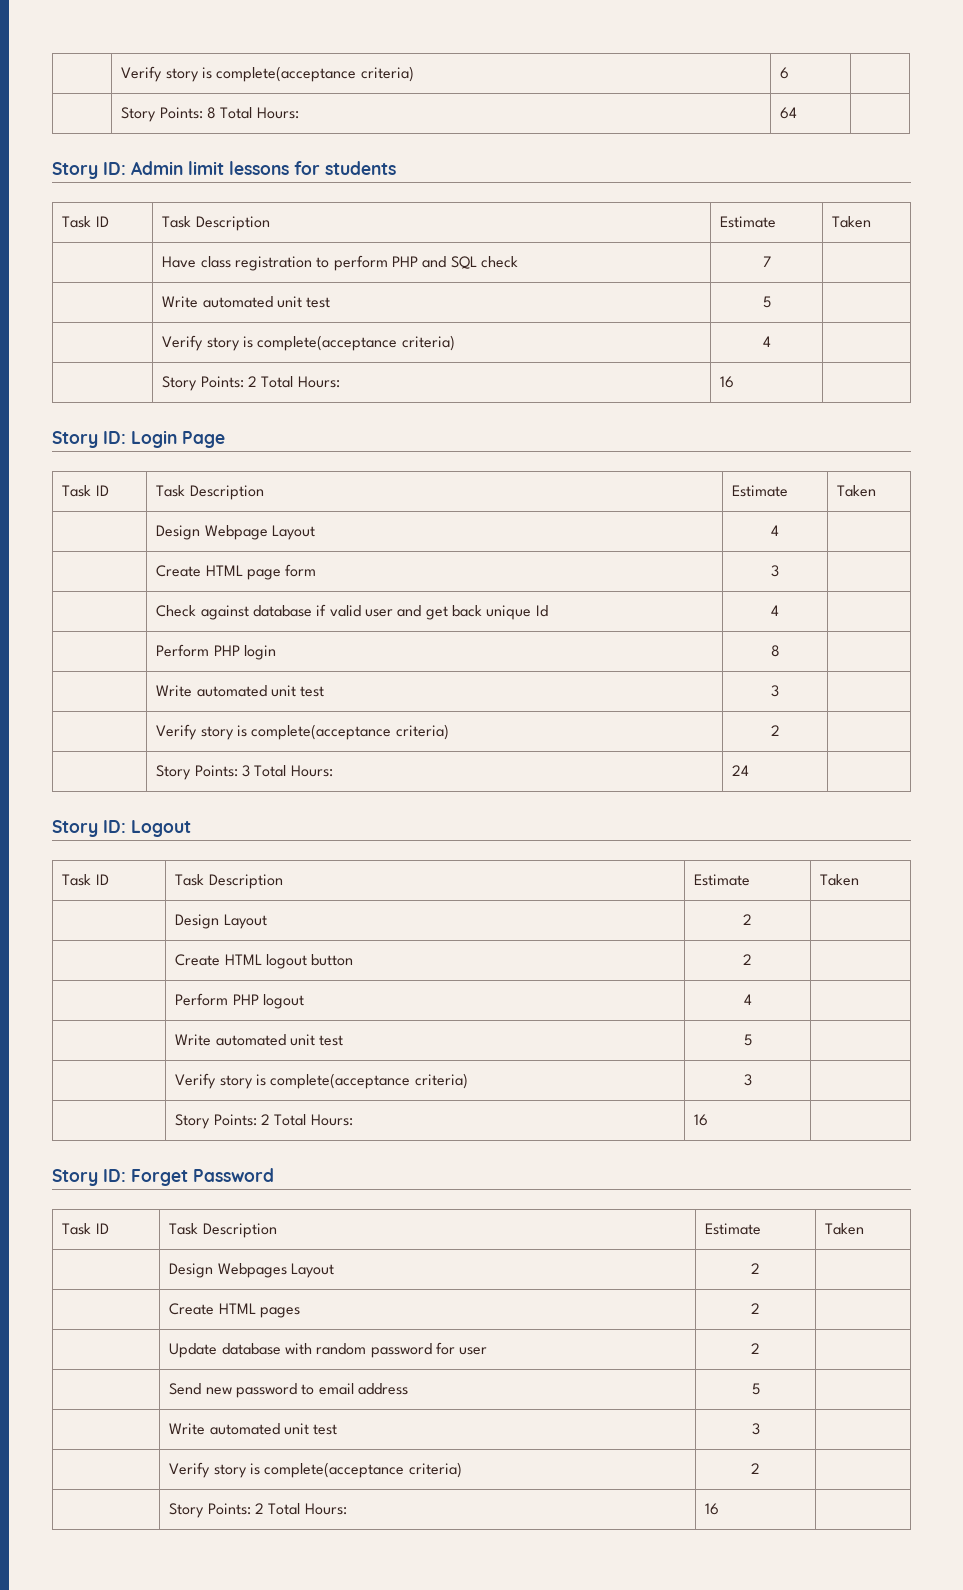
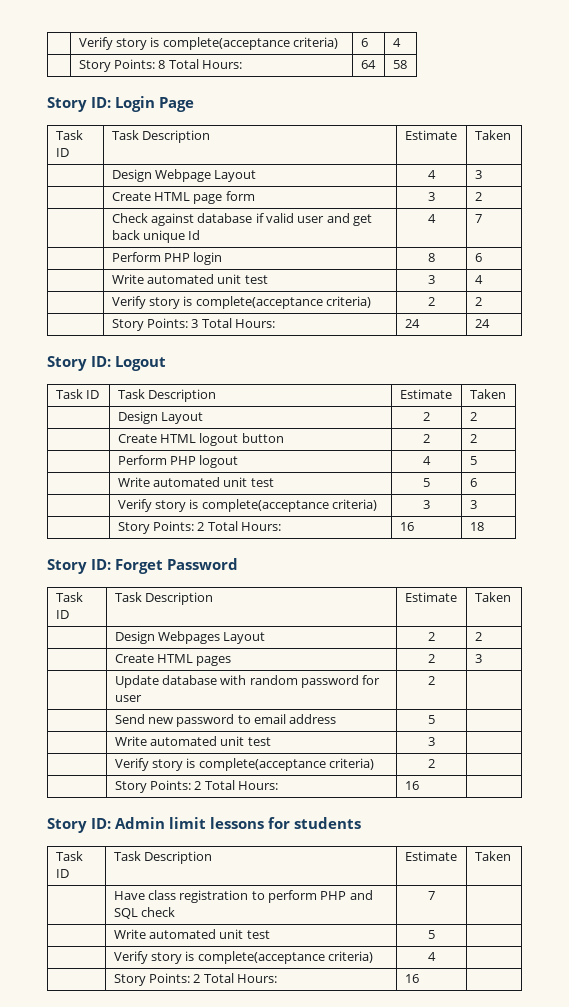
- | Verify story is complete(acceptance criteria) | 6 |
+ | Verify story is complete(acceptance criteria) | 6 | 4
- | Story Points: 8 Total Hours: | 64 |
+ | Story Points: 8 Total Hours: | 64 | 58
+ Story ID: Login Page
+ Task ID | Task Description | Estimate | Taken
+ | Design Webpage Layout | 4 | 3
+ | Create HTML page form | 3 | 2
+ | Check against database if valid user and get back unique Id | 4 | 7
+ | Perform PHP login | 8 | 6
+ | Write automated unit test | 3 | 4
+ | Verify story is complete(acceptance criteria) | 2 | 2
+ | Story Points: 3 Total Hours: | 24 | 24
+ Story ID: Logout
+ Task ID | Task Description | Estimate | Taken
+ | Design Layout | 2 | 2
+ | Create HTML logout button | 2 | 2
+ | Perform PHP logout | 4 | 5
+ | Write automated unit test | 5 | 6
+ | Verify story is complete(acceptance criteria) | 3 | 3
+ | Story Points: 2 Total Hours: | 16 | 18
+ Story ID: Forget Password
+ Task ID | Task Description | Estimate | Taken
+ | Design Webpages Layout | 2 | 2
+ | Create HTML pages | 2 | 3
+ | Update database with random password for user | 2 |
+ | Send new password to email address | 5 |
+ | Write automated unit test | 3 |
+ | Verify story is complete(acceptance criteria) | 2 |
+ | Story Points: 2 Total Hours: | 16 |
- Story ID: Login Page
- Task ID | Task Description | Estimate | Taken
- | Design Webpage Layout | 4 |
- | Create HTML page form | 3 |
- | Check against database if valid user and get back unique Id | 4 |
- | Perform PHP login | 8 |
- | Write automated unit test | 3 |
- | Verify story is complete(acceptance criteria) | 2 |
- | Story Points: 3 Total Hours: | 24 |
- Story ID: Logout
- Task ID | Task Description | Estimate | Taken
- | Design Layout | 2 |
- | Create HTML logout button | 2 |
- | Perform PHP logout | 4 |
- | Write automated unit test | 5 |
- | Verify story is complete(acceptance criteria) | 3 |
- | Story Points: 2 Total Hours: | 16 |
- Story ID: Forget Password
- Task ID | Task Description | Estimate | Taken
- | Design Webpages Layout | 2 |
- | Create HTML pages | 2 |
- | Update database with random password for user | 2 |
- | Send new password to email address | 5 |
- | Write automated unit test | 3 |
- | Verify story is complete(acceptance criteria) | 2 |
- | Story Points: 2 Total Hours: | 16 |

